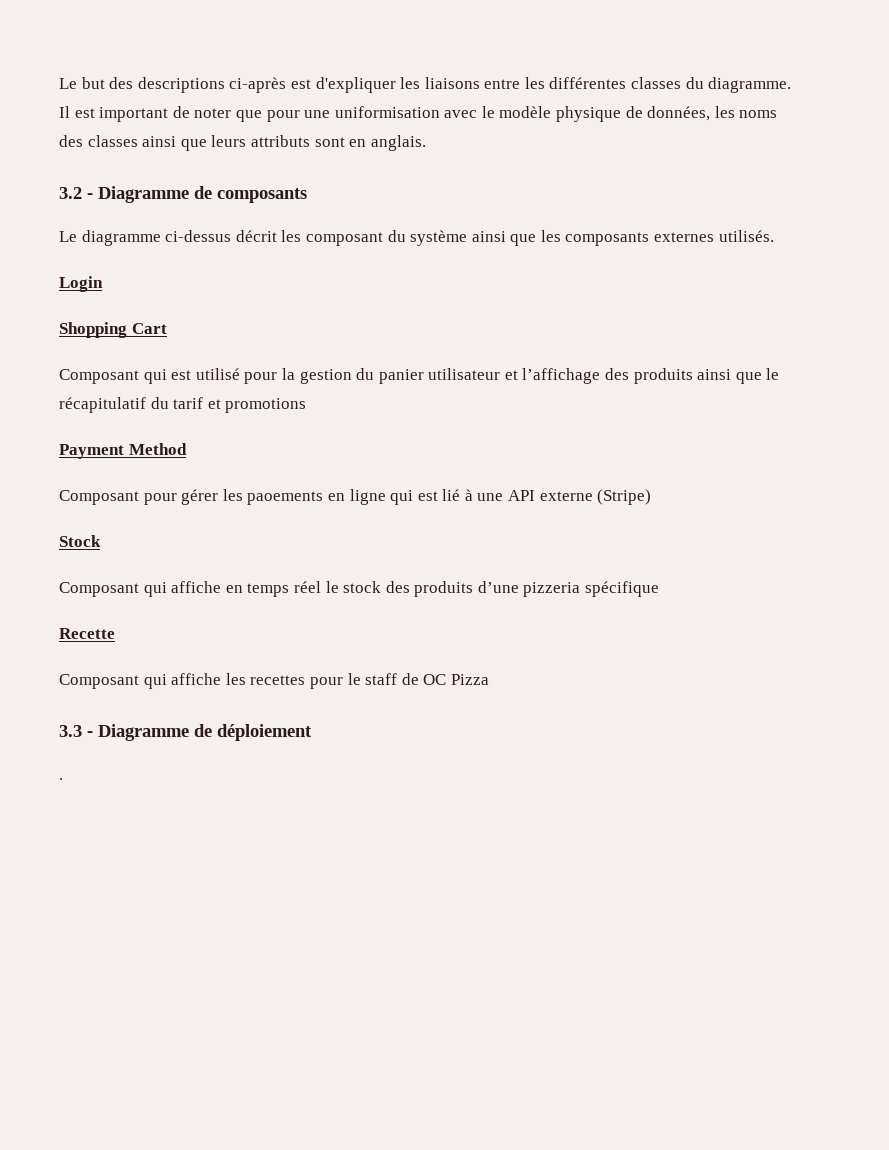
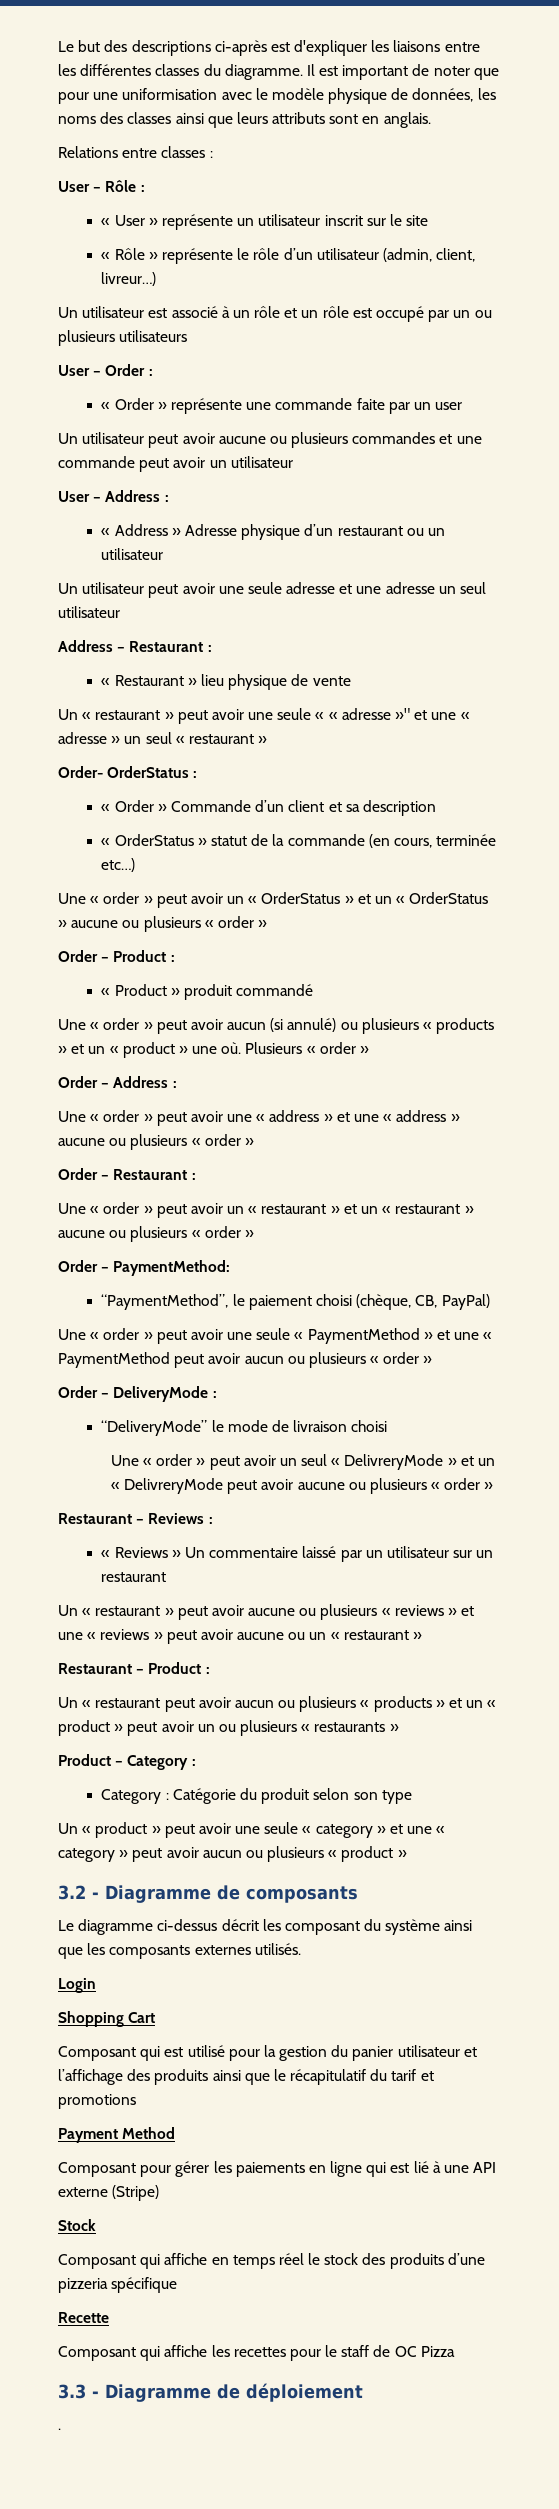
+ Relations entre classes :
+ User – Rôle :
+ « User » représente un utilisateur inscrit sur le site
+ « Rôle » représente le rôle d’un utilisateur (admin, client, livreur…)
+ Un utilisateur est associé à un rôle et un rôle est occupé par un ou plusieurs utilisateurs
+ User – Order :
+ « Order » représente une commande faite par un user
+ Un utilisateur peut avoir aucune ou plusieurs commandes et une commande peut avoir un utilisateur
+ User – Address :
+ « Address » Adresse physique d’un restaurant ou un utilisateur
+ Un utilisateur peut avoir une seule adresse et une adresse un seul utilisateur
+ Address – Restaurant :
+ « Restaurant » lieu physique de vente
+ Un « restaurant » peut avoir une seule « « adresse »" et une « adresse » un seul « restaurant »
+ Order- OrderStatus :
+ « Order » Commande d’un client et sa description
+ « OrderStatus » statut de la commande (en cours, terminée etc…)
+ Une « order » peut avoir un « OrderStatus » et un « OrderStatus » aucune ou plusieurs « order »
+ Order – Product :
+ « Product » produit commandé
+ Une « order » peut avoir aucun (si annulé) ou plusieurs « products » et un « product » une où. Plusieurs « order »
+ Order – Address :
+ Une « order » peut avoir une « address » et une « address » aucune ou plusieurs « order »
+ Order – Restaurant :
+ Une « order » peut avoir un « restaurant » et un « restaurant » aucune ou plusieurs « order »
+ Order – PaymentMethod:
+ “PaymentMethod”, le paiement choisi (chèque, CB, PayPal)
+ Une « order » peut avoir une seule « PaymentMethod » et une « PaymentMethod peut avoir aucun ou plusieurs « order »
+ Order – DeliveryMode :
+ “DeliveryMode” le mode de livraison choisi
+ Une « order » peut avoir un seul « DelivreryMode » et un « DelivreryMode peut avoir aucune ou plusieurs « order »
+ Restaurant – Reviews :
+ « Reviews » Un commentaire laissé par un utilisateur sur un restaurant
+ Un « restaurant » peut avoir aucune ou plusieurs « reviews » et une « reviews » peut avoir aucune ou un « restaurant »
+ Restaurant – Product :
+ Un « restaurant peut avoir aucun ou plusieurs « products » et un « product » peut avoir un ou plusieurs « restaurants »
+ Product – Category :
+ Category : Catégorie du produit selon son type
+ Un « product » peut avoir une seule « category » et une « category » peut avoir aucun ou plusieurs « product »
- Composant pour gérer les paoements en ligne qui est lié à une API externe (Stripe)
+ Composant pour gérer les paiements en ligne qui est lié à une API externe (Stripe)

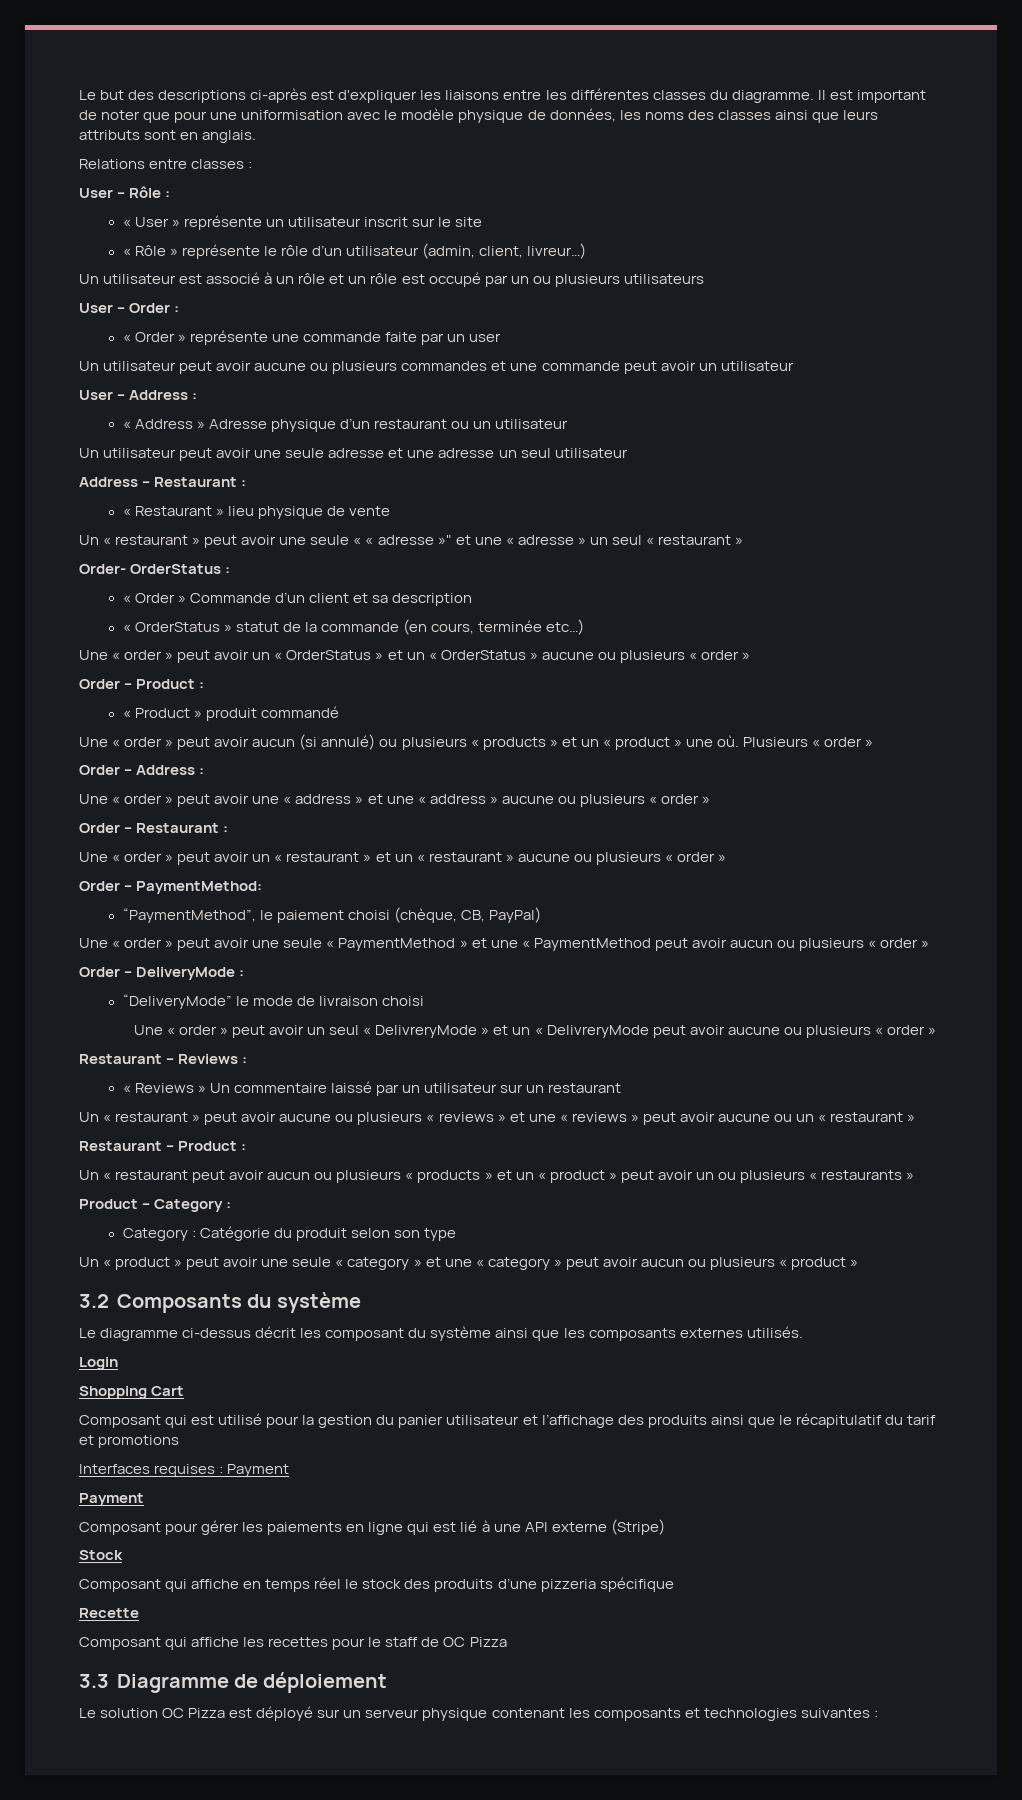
- 3.2 - Diagramme de composants
+ 3.2 Composants du système
- Payment Method
+ Interfaces requises : Payment
+ Payment
- 3.3 - Diagramme de déploiement
+ 3.3 Diagramme de déploiement
- .
+ Le solution OC Pizza est déployé sur un serveur physique contenant les composants et technologies suivantes :

